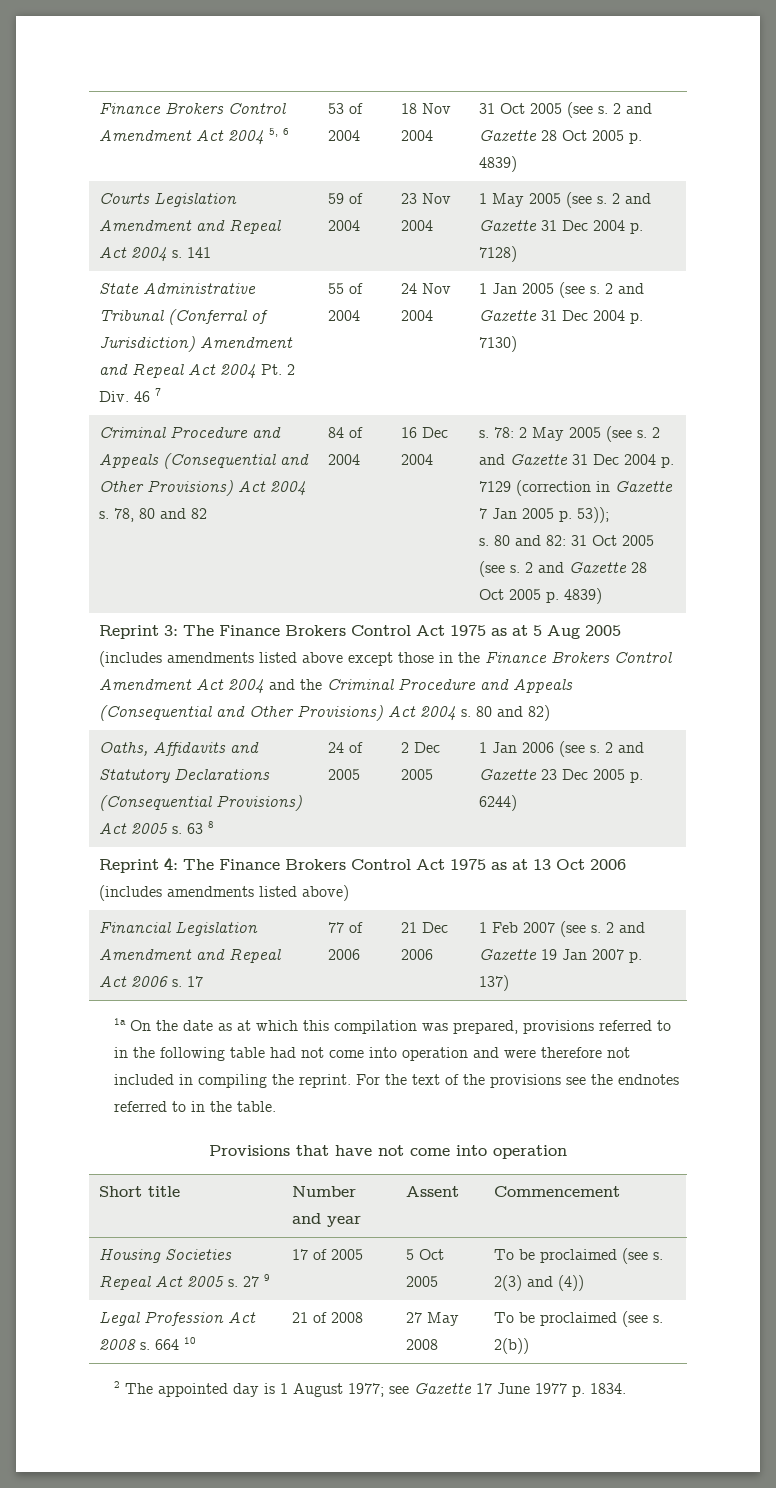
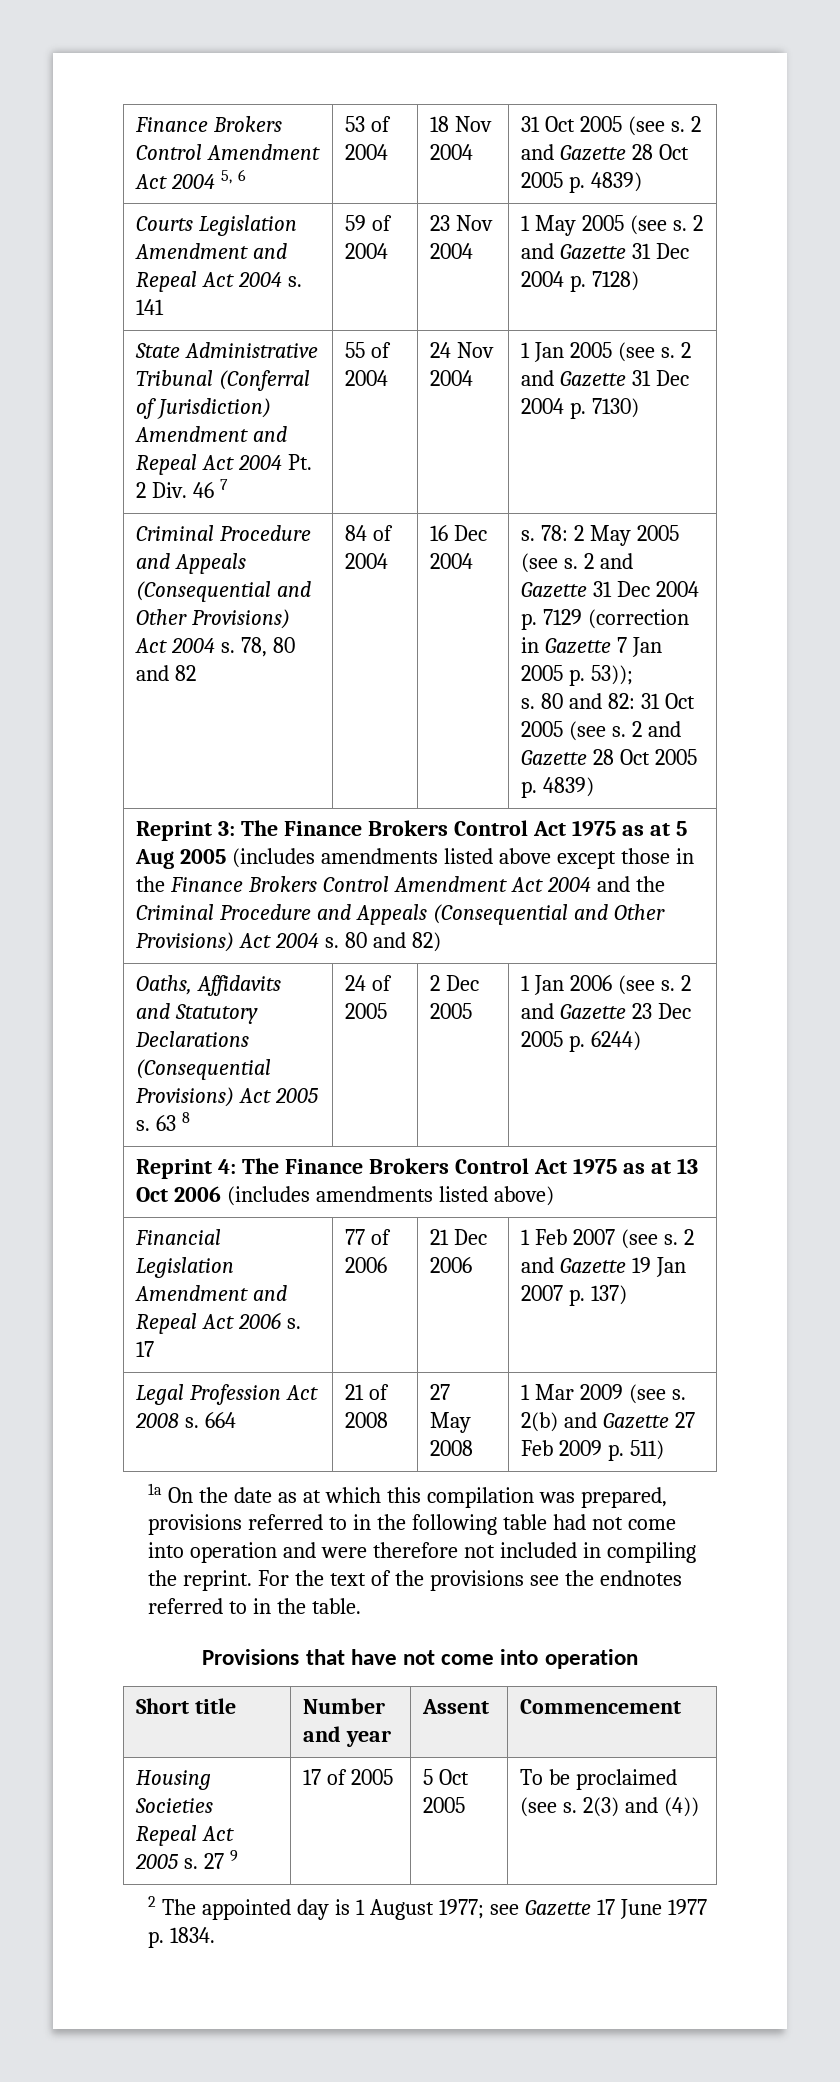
+ Legal Profession Act 2008 s. 664 | 21 of 2008 | 27 May 2008 | 1 Mar 2009 (see s. 2(b) and Gazette 27 Feb 2009 p. 511)
- Legal Profession Act 2008 s. 664 10 | 21 of 2008 | 27 May 2008 | To be proclaimed (see s. 2(b))

